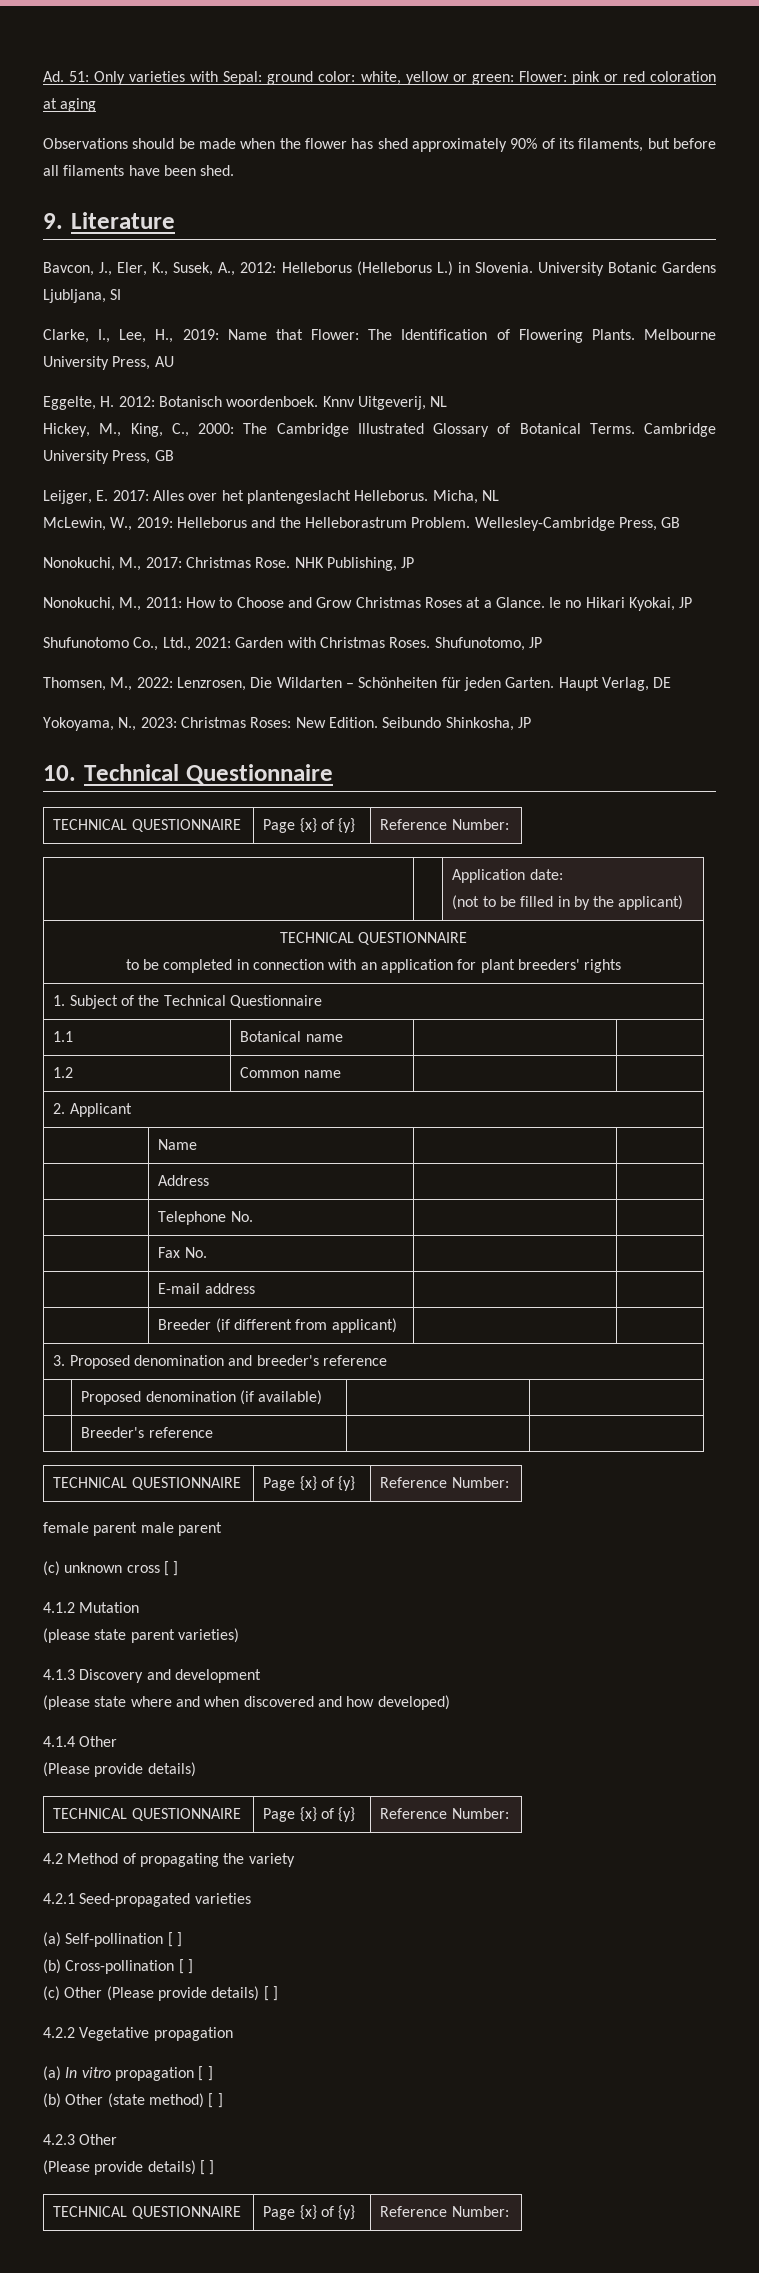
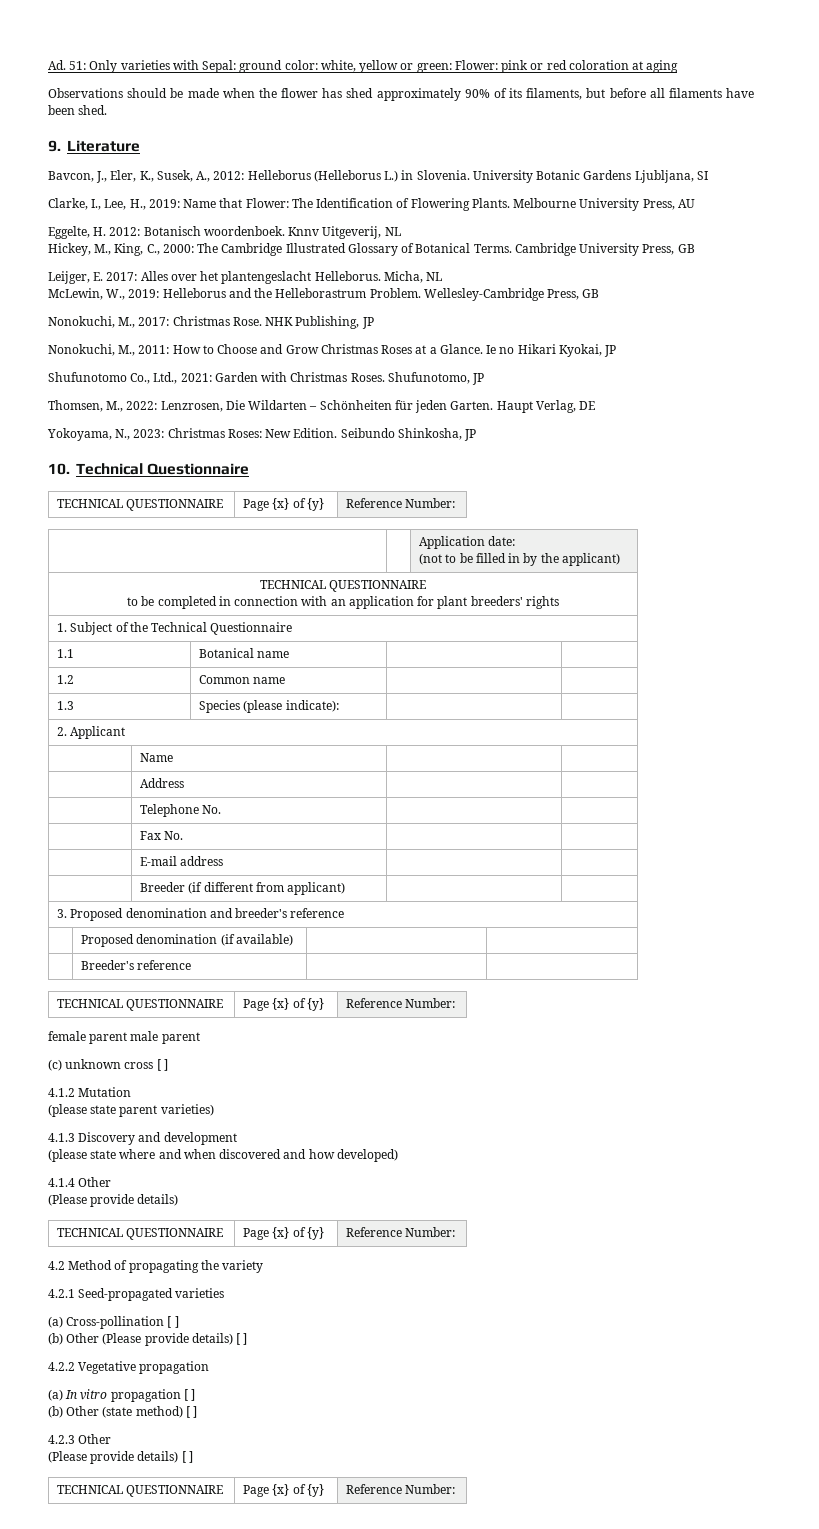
+ 1.3 | Species (please indicate): | |
- (a) Self-pollination [ ]
- (b) Cross-pollination [ ]
- (c) Other (Please provide details) [ ]
+ (a) Cross-pollination [ ]
+ (b) Other (Please provide details) [ ]

